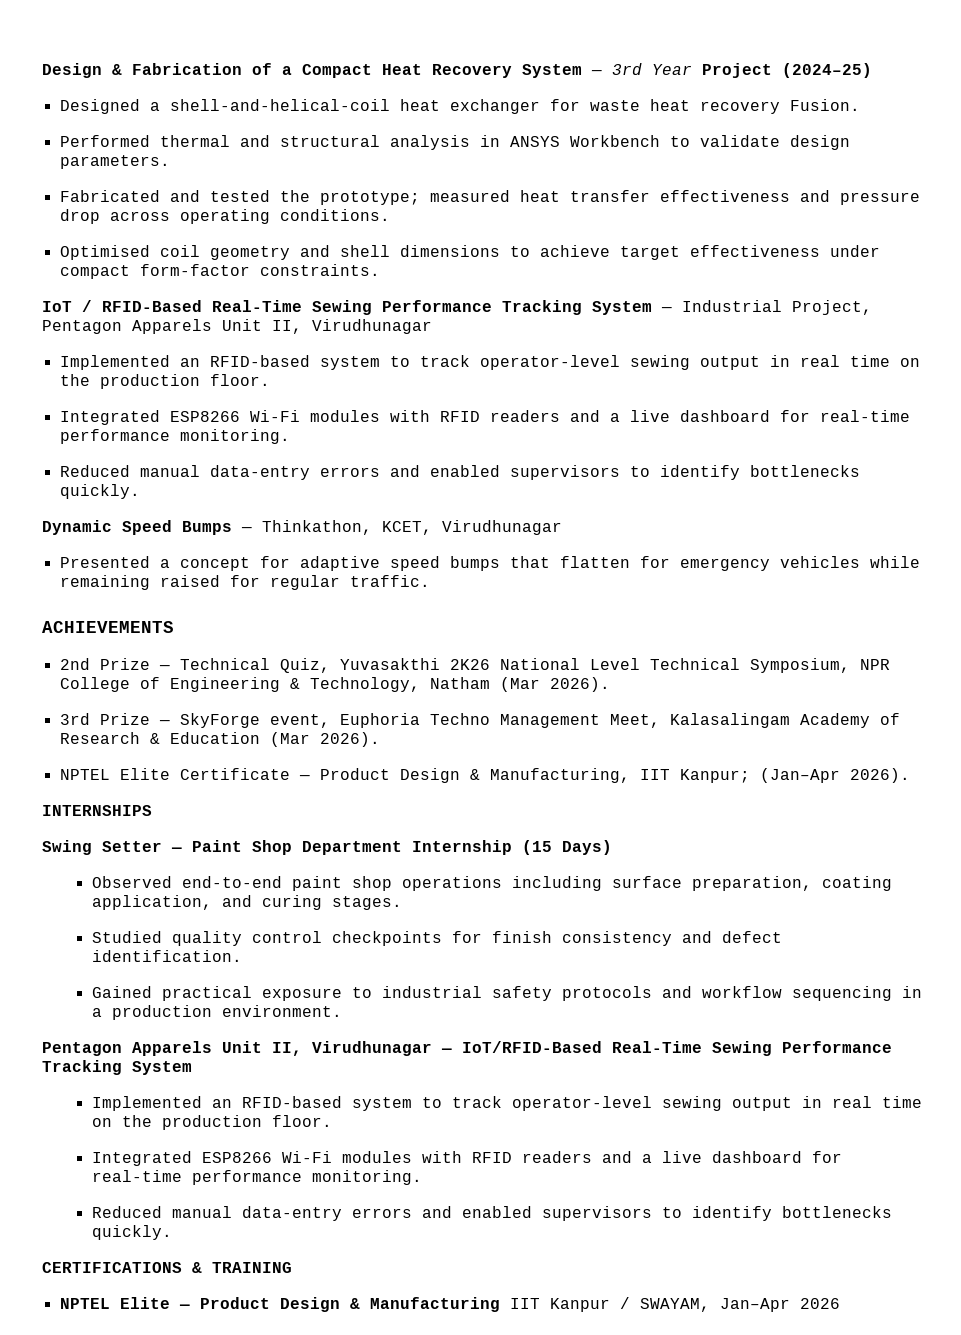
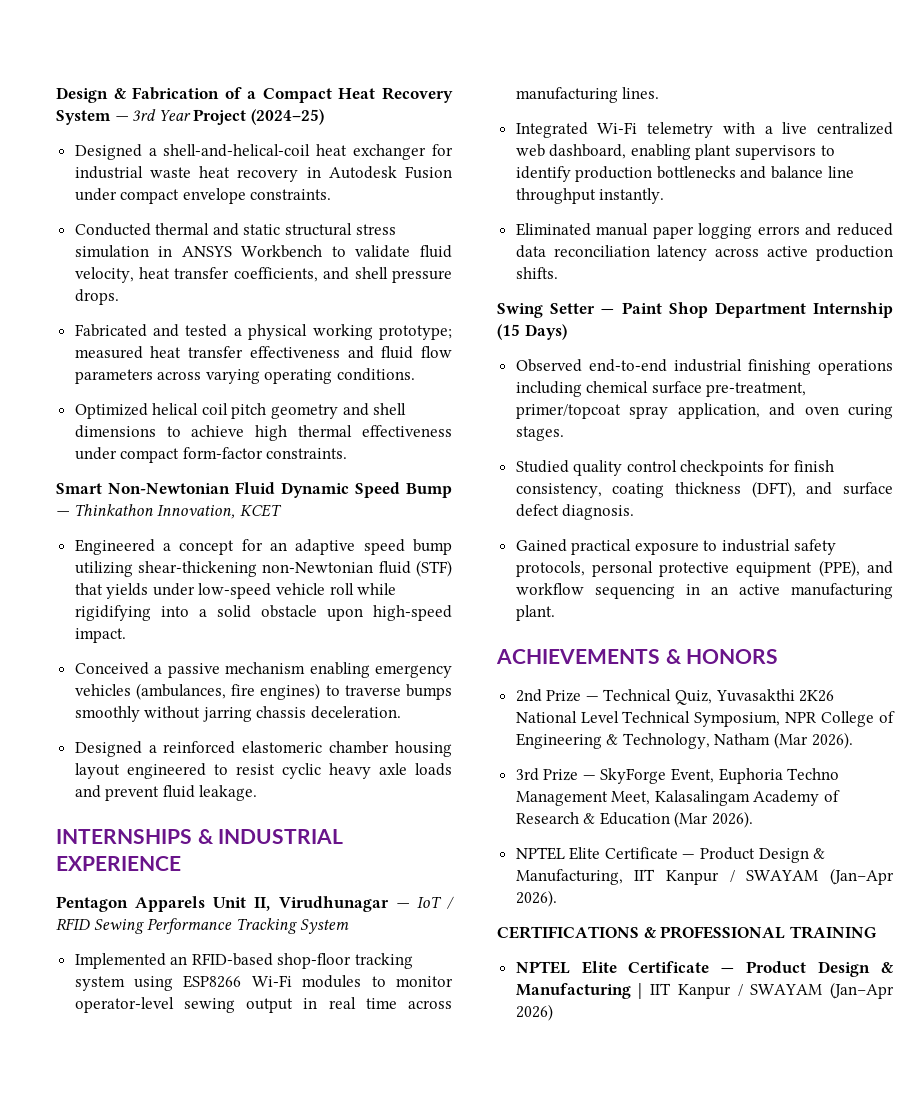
- Designed a shell-and-helical-coil heat exchanger for waste heat recovery Fusion.
- Performed thermal and structural analysis in ANSYS Workbench to validate design parameters.
+ Designed a shell-and-helical-coil heat exchanger for industrial waste heat recovery in Autodesk Fusion under compact envelope constraints.
+ Conducted thermal and static structural stress simulation in ANSYS Workbench to validate fluid velocity, heat transfer coefficients, and shell pressure drops.
- Fabricated and tested the prototype; measured heat transfer effectiveness and pressure drop across operating conditions.
- Optimised coil geometry and shell dimensions to achieve target effectiveness under compact form-factor constraints.
+ Fabricated and tested a physical working prototype; measured heat transfer effectiveness and fluid flow parameters across varying operating conditions.
+ Optimized helical coil pitch geometry and shell dimensions to achieve high thermal effectiveness under compact form-factor constraints.
- IoT / RFID-Based Real-Time Sewing Performance Tracking System — Industrial Project, Pentagon Apparels Unit II, Virudhunagar
- Implemented an RFID-based system to track operator-level sewing output in real time on the production floor.
- Integrated ESP8266 Wi-Fi modules with RFID readers and a live dashboard for real-time performance monitoring.
- Reduced manual data-entry errors and enabled supervisors to identify bottlenecks quickly.
- Dynamic Speed Bumps — Thinkathon, KCET, Virudhunagar
- Presented a concept for adaptive speed bumps that flatten for emergency vehicles while remaining raised for regular traffic.
+ Smart Non-Newtonian Fluid Dynamic Speed Bump — Thinkathon Innovation, KCET
+ Engineered a concept for an adaptive speed bump utilizing shear-thickening non-Newtonian fluid (STF) that yields under low-speed vehicle roll while rigidifying into a solid obstacle upon high-speed impact.
+ Conceived a passive mechanism enabling emergency vehicles (ambulances, fire engines) to traverse bumps smoothly without jarring chassis deceleration.
+ Designed a reinforced elastomeric chamber housing layout engineered to resist cyclic heavy axle loads and prevent fluid leakage.
+ INTERNSHIPS & INDUSTRIAL EXPERIENCE
+ Pentagon Apparels Unit II, Virudhunagar — IoT / RFID Sewing Performance Tracking System
+ Implemented an RFID-based shop-floor tracking system using ESP8266 Wi-Fi modules to monitor operator-level sewing output in real time across manufacturing lines.
+ Integrated Wi-Fi telemetry with a live centralized web dashboard, enabling plant supervisors to identify production bottlenecks and balance line throughput instantly.
+ Eliminated manual paper logging errors and reduced data reconciliation latency across active production shifts.
+ Swing Setter — Paint Shop Department Internship (15 Days)
+ Observed end-to-end industrial finishing operations including chemical surface pre-treatment, primer/topcoat spray application, and oven curing stages.
+ Studied quality control checkpoints for finish consistency, coating thickness (DFT), and surface defect diagnosis.
+ Gained practical exposure to industrial safety protocols, personal protective equipment (PPE), and workflow sequencing in an active manufacturing plant.
- ACHIEVEMENTS
+ ACHIEVEMENTS & HONORS
- 3rd Prize — SkyForge event, Euphoria Techno Management Meet, Kalasalingam Academy of Research & Education (Mar 2026).
+ 3rd Prize — SkyForge Event, Euphoria Techno Management Meet, Kalasalingam Academy of Research & Education (Mar 2026).
- NPTEL Elite Certificate — Product Design & Manufacturing, IIT Kanpur; (Jan–Apr 2026).
+ NPTEL Elite Certificate — Product Design & Manufacturing, IIT Kanpur / SWAYAM (Jan–Apr 2026).
- INTERNSHIPS
- Swing Setter — Paint Shop Department Internship (15 Days)
- Observed end-to-end paint shop operations including surface preparation, coating application, and curing stages.
- Studied quality control checkpoints for finish consistency and defect identification.
- Gained practical exposure to industrial safety protocols and workflow sequencing in a production environment.
- Pentagon Apparels Unit II, Virudhunagar — IoT/RFID-Based Real-Time Sewing Performance Tracking System
- Implemented an RFID-based system to track operator-level sewing output in real time on the production floor.
- Integrated ESP8266 Wi-Fi modules with RFID readers and a live dashboard for real-time performance monitoring.
- Reduced manual data-entry errors and enabled supervisors to identify bottlenecks quickly.
- CERTIFICATIONS & TRAINING
+ CERTIFICATIONS & PROFESSIONAL TRAINING
- NPTEL Elite — Product Design & Manufacturing IIT Kanpur / SWAYAM, Jan–Apr 2026
+ NPTEL Elite Certificate — Product Design & Manufacturing | IIT Kanpur / SWAYAM (Jan–Apr 2026)

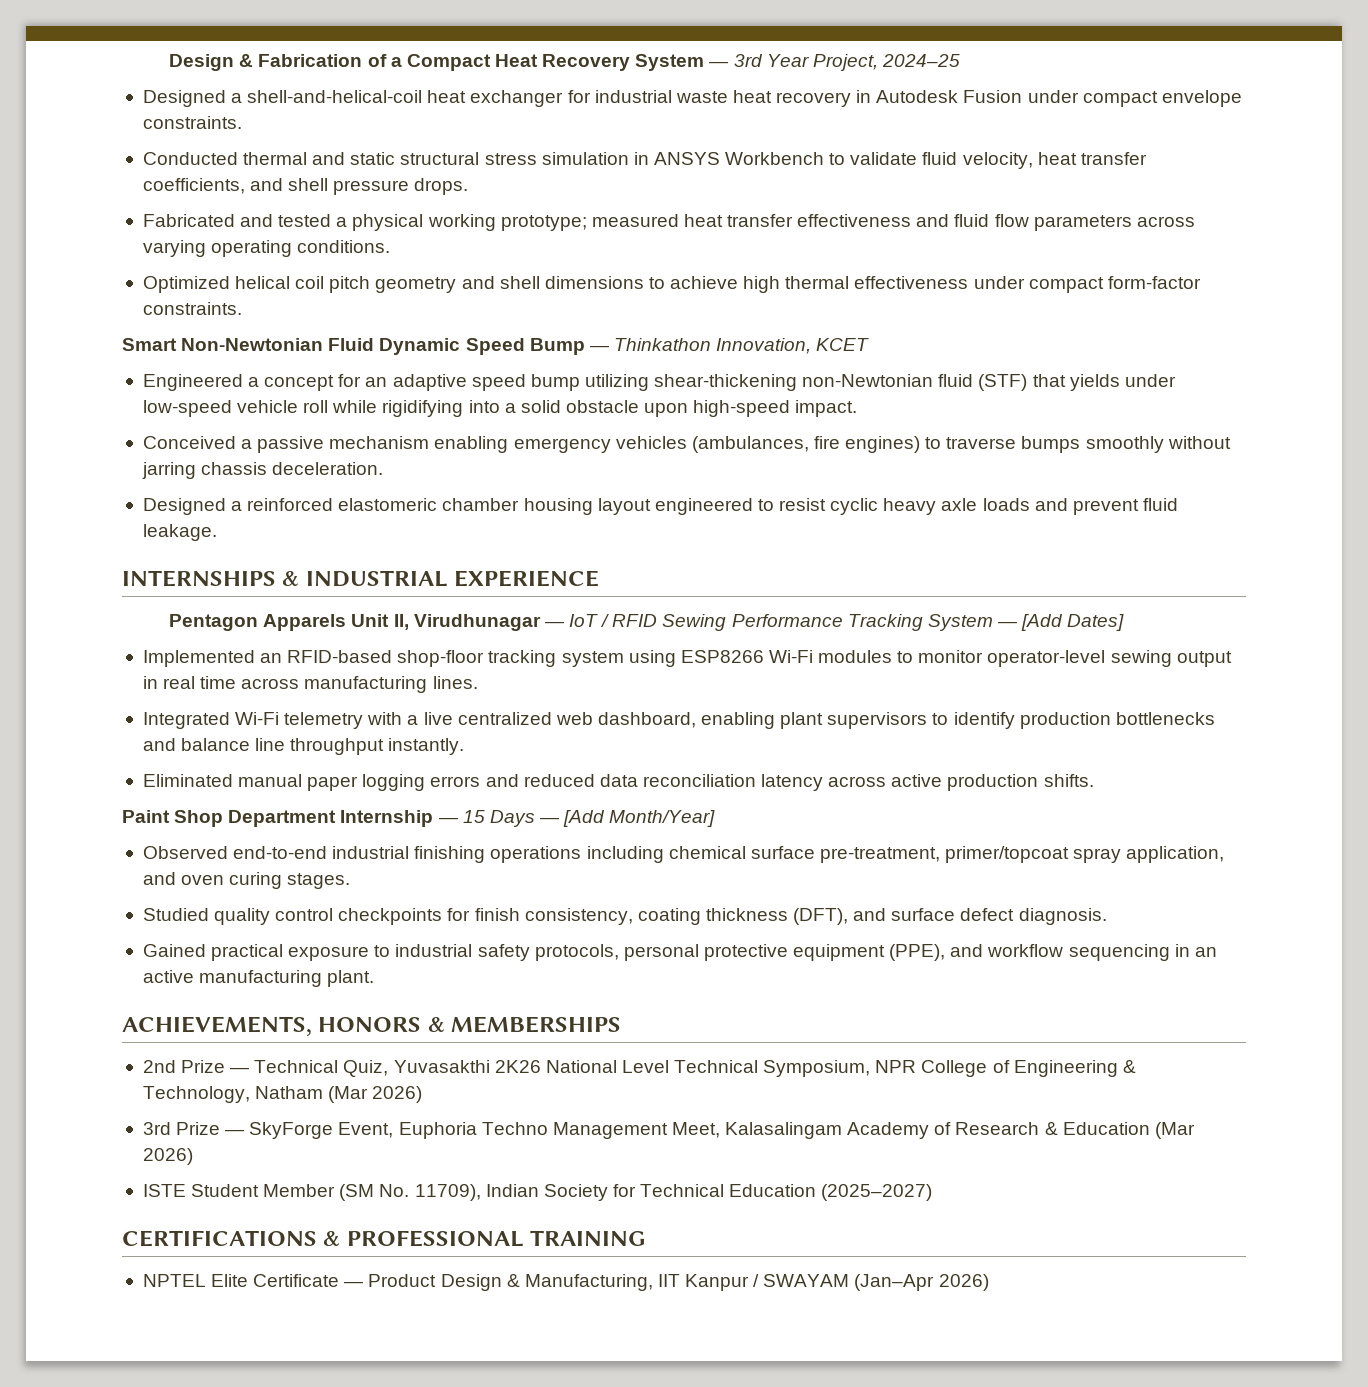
- Design & Fabrication of a Compact Heat Recovery System — 3rd Year Project (2024–25)
+ Design & Fabrication of a Compact Heat Recovery System — 3rd Year Project, 2024–25
- Pentagon Apparels Unit II, Virudhunagar — IoT / RFID Sewing Performance Tracking System
+ Pentagon Apparels Unit II, Virudhunagar — IoT / RFID Sewing Performance Tracking System — [Add Dates]
- Swing Setter — Paint Shop Department Internship (15 Days)
+ Paint Shop Department Internship — 15 Days — [Add Month/Year]
- ACHIEVEMENTS & HONORS
+ ACHIEVEMENTS, HONORS & MEMBERSHIPS
- 2nd Prize — Technical Quiz, Yuvasakthi 2K26 National Level Technical Symposium, NPR College of Engineering & Technology, Natham (Mar 2026).
+ 2nd Prize — Technical Quiz, Yuvasakthi 2K26 National Level Technical Symposium, NPR College of Engineering & Technology, Natham (Mar 2026)
- 3rd Prize — SkyForge Event, Euphoria Techno Management Meet, Kalasalingam Academy of Research & Education (Mar 2026).
+ 3rd Prize — SkyForge Event, Euphoria Techno Management Meet, Kalasalingam Academy of Research & Education (Mar 2026)
+ ISTE Student Member (SM No. 11709), Indian Society for Technical Education (2025–2027)
+ CERTIFICATIONS & PROFESSIONAL TRAINING
- NPTEL Elite Certificate — Product Design & Manufacturing, IIT Kanpur / SWAYAM (Jan–Apr 2026).
- CERTIFICATIONS & PROFESSIONAL TRAINING
- NPTEL Elite Certificate — Product Design & Manufacturing | IIT Kanpur / SWAYAM (Jan–Apr 2026)
+ NPTEL Elite Certificate — Product Design & Manufacturing, IIT Kanpur / SWAYAM (Jan–Apr 2026)

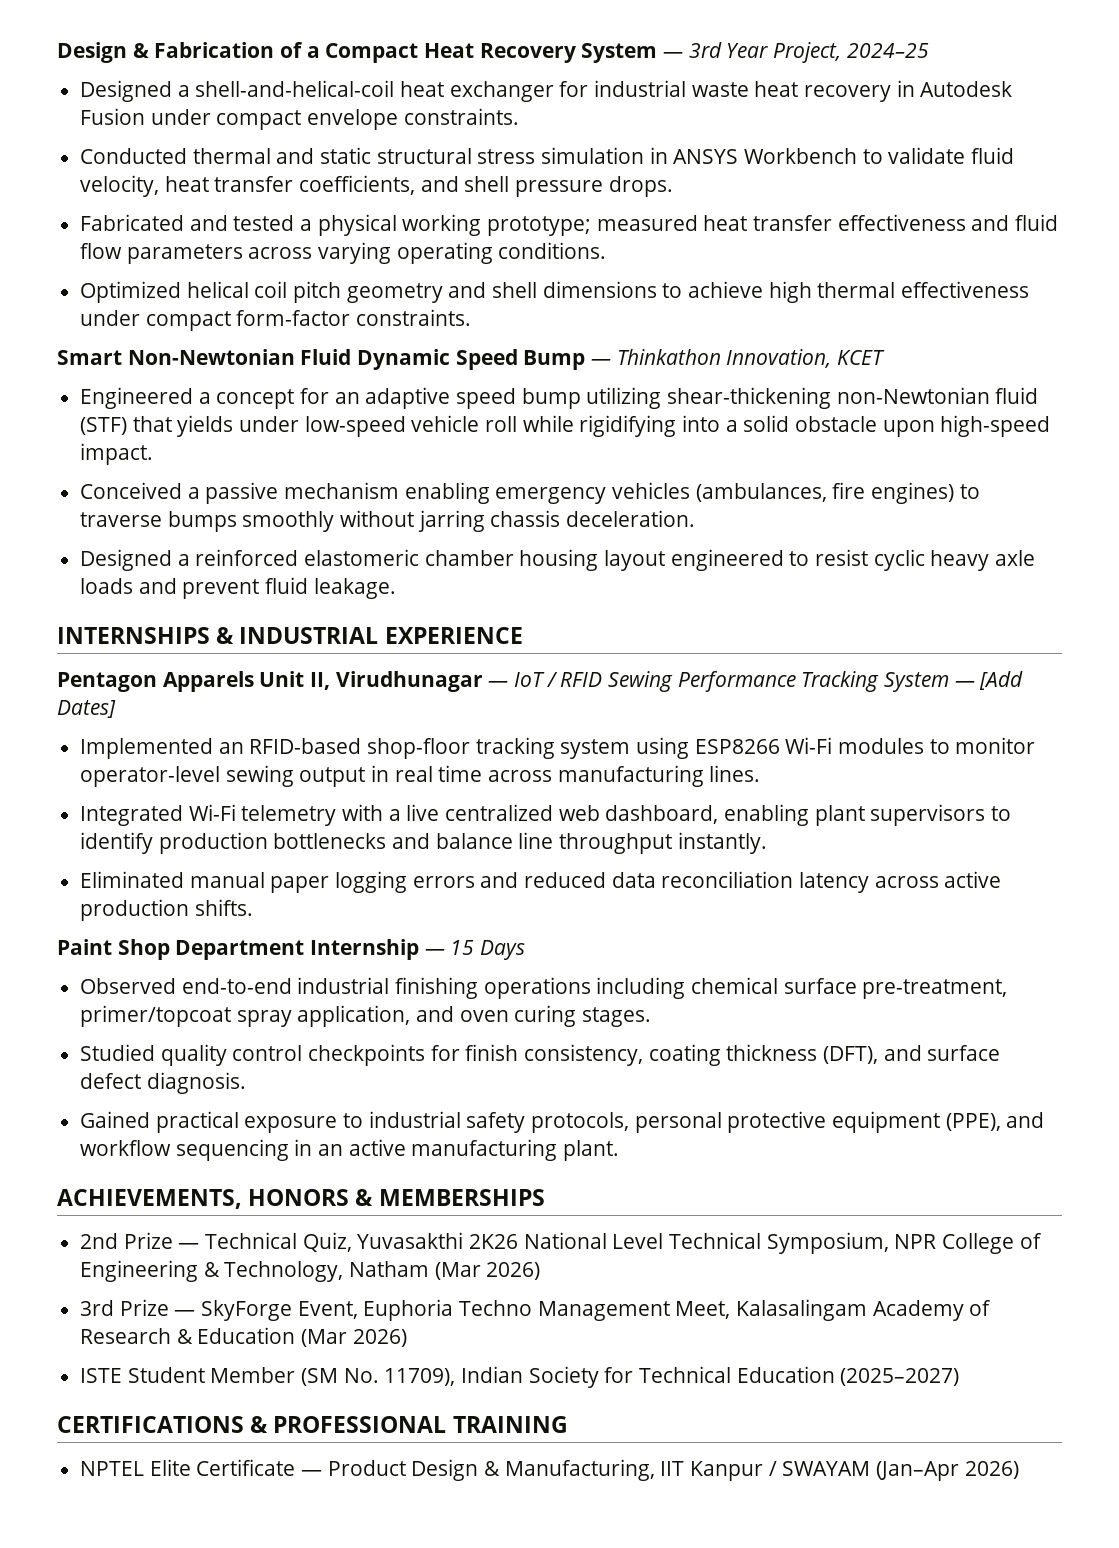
- Paint Shop Department Internship — 15 Days — [Add Month/Year]
+ Paint Shop Department Internship — 15 Days

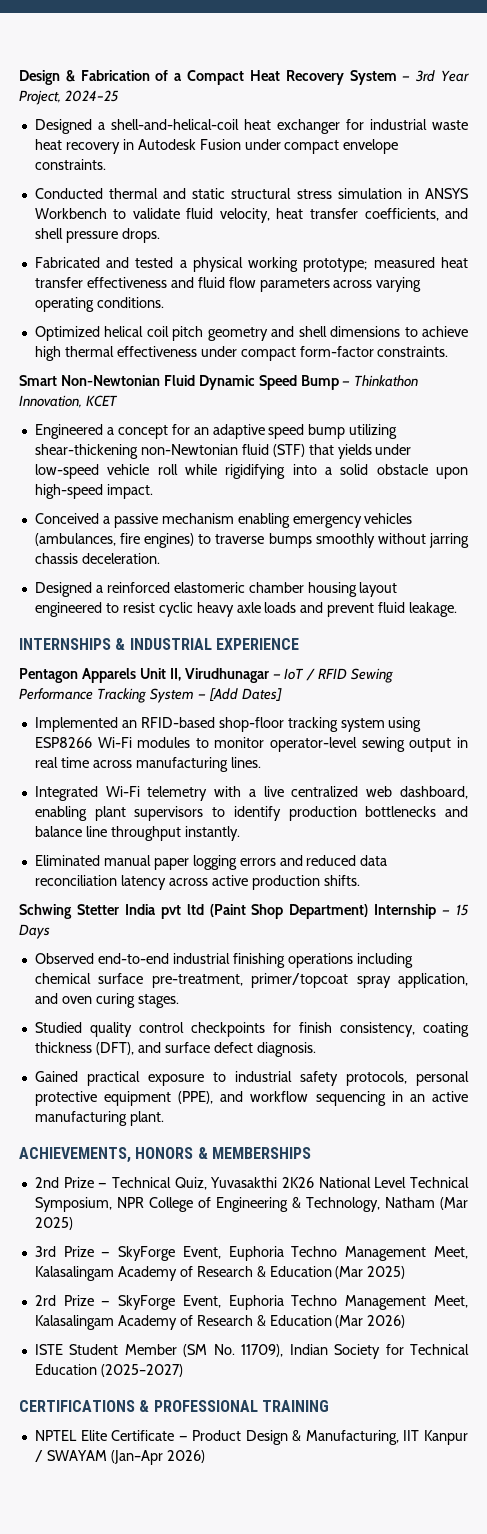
- Paint Shop Department Internship — 15 Days
+ Schwing Stetter India pvt ltd (Paint Shop Department) Internship — 15 Days
- 2nd Prize — Technical Quiz, Yuvasakthi 2K26 National Level Technical Symposium, NPR College of Engineering & Technology, Natham (Mar 2026)
+ 2nd Prize — Technical Quiz, Yuvasakthi 2K26 National Level Technical Symposium, NPR College of Engineering & Technology, Natham (Mar 2025)
- 3rd Prize — SkyForge Event, Euphoria Techno Management Meet, Kalasalingam Academy of Research & Education (Mar 2026)
+ 3rd Prize — SkyForge Event, Euphoria Techno Management Meet, Kalasalingam Academy of Research & Education (Mar 2025)
+ 2rd Prize — SkyForge Event, Euphoria Techno Management Meet, Kalasalingam Academy of Research & Education (Mar 2026)

